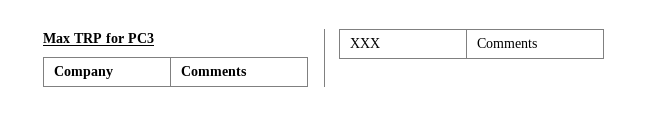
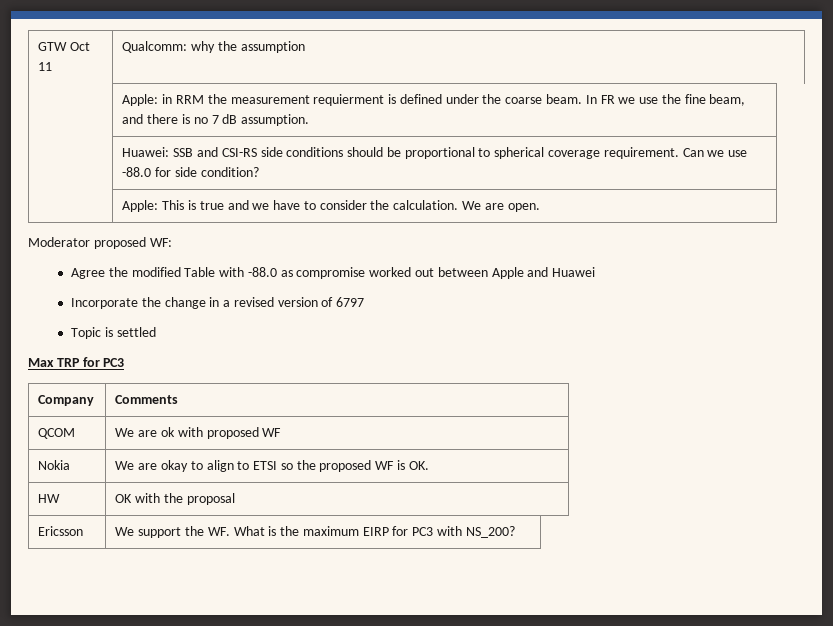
+ GTW Oct 11 | Qualcomm: why the assumption
+ | Apple: in RRM the measurement requierment is defined under the coarse beam. In FR we use the fine beam, and there is no 7 dB assumption.
+ | Huawei: SSB and CSI-RS side conditions should be proportional to spherical coverage requirement. Can we use -88.0 for side condition?
+ | Apple: This is true and we have to consider the calculation. We are open.
+ Moderator proposed WF:
+ Agree the modified Table with -88.0 as compromise worked out between Apple and Huawei
+ Incorporate the change in a revised version of 6797
+ Topic is settled
- XXX | Comments
+ QCOM | We are ok with proposed WF
+ Nokia | We are okay to align to ETSI so the proposed WF is OK.
+ HW | OK with the proposal
+ Ericsson | We support the WF. What is the maximum EIRP for PC3 with NS_200?

